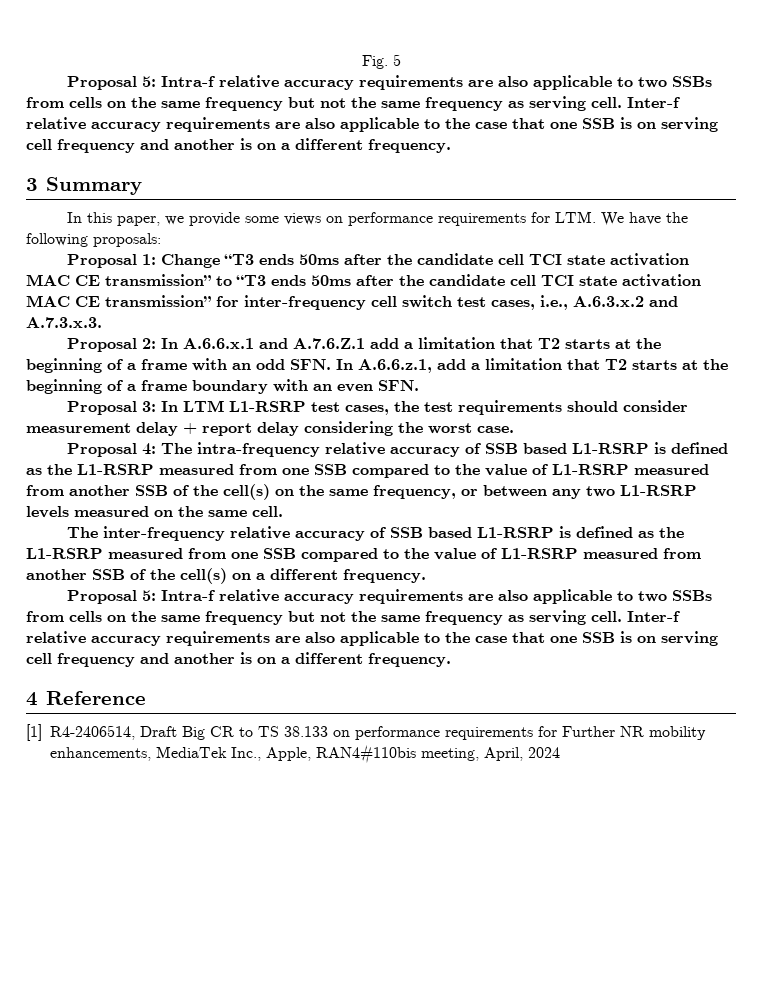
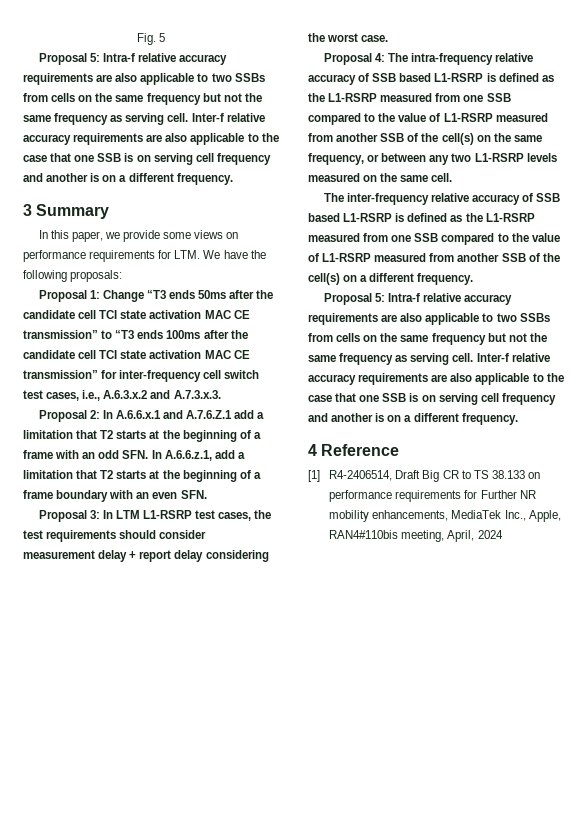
- Proposal 1: Change “T3 ends 50ms after the candidate cell TCI state activation MAC CE transmission” to “T3 ends 50ms after the candidate cell TCI state activation MAC CE transmission” for inter-frequency cell switch test cases, i.e., A.6.3.x.2 and A.7.3.x.3.
+ Proposal 1: Change “T3 ends 50ms after the candidate cell TCI state activation MAC CE transmission” to “T3 ends 100ms after the candidate cell TCI state activation MAC CE transmission” for inter-frequency cell switch test cases, i.e., A.6.3.x.2 and A.7.3.x.3.

